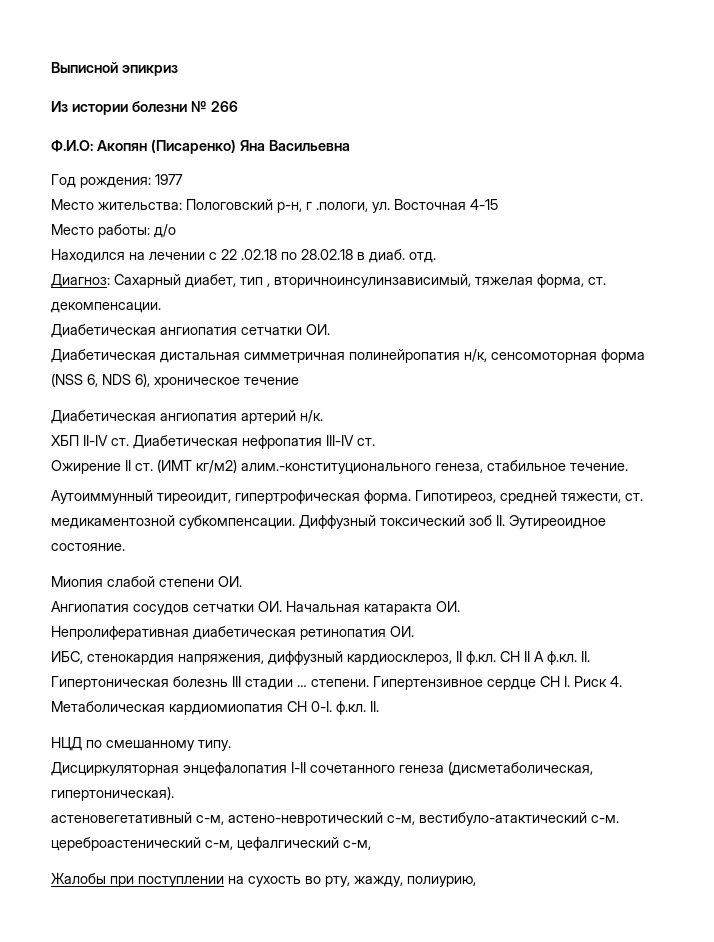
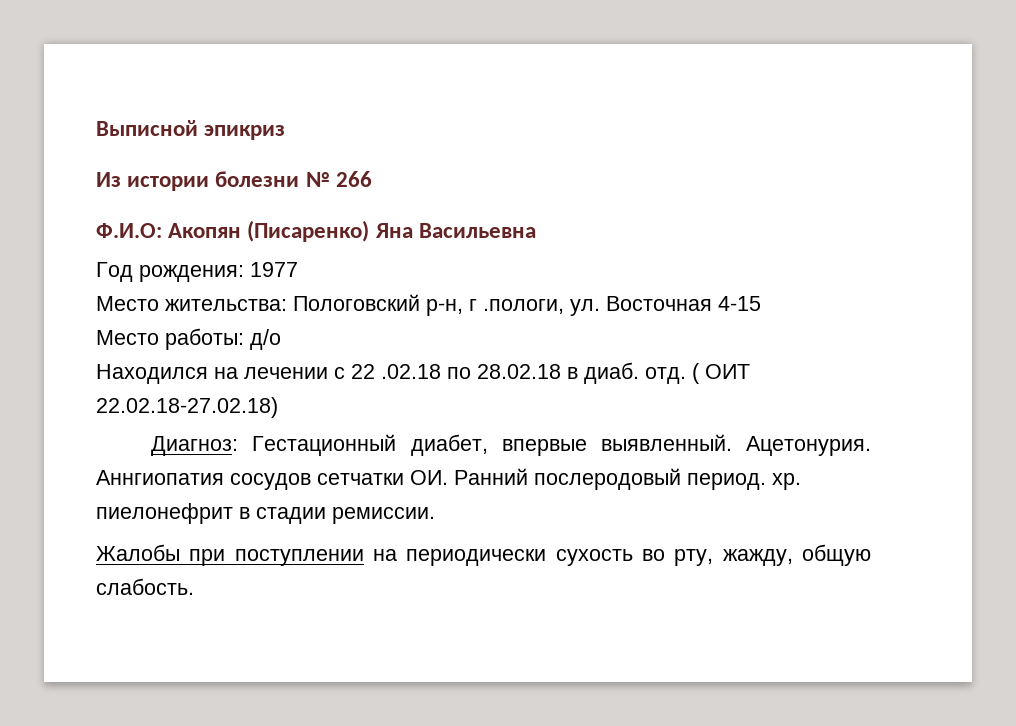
- Находился на лечении с 22 .02.18 по 28.02.18 в диаб. отд.
- Диагноз: Сахарный диабет, тип , вторичноинсулинзависимый, тяжелая форма, ст. декомпенсации.
- Диабетическая ангиопатия сетчатки ОИ.
- Диабетическая дистальная симметричная полинейропатия н/к, сенсомоторная форма (NSS 6, NDS 6), хроническое течение
- Диабетическая ангиопатия артерий н/к.
- ХБП II-IV ст. Диабетическая нефропатия III-IV ст.
- Ожирение II ст. (ИМТ кг/м2) алим.-конституционального генеза, стабильное течение.
- Аутоиммунный тиреоидит, гипертрофическая форма. Гипотиреоз, средней тяжести, ст. медикаментозной субкомпенсации. Диффузный токсический зоб II. Эутиреоидное состояние.
- Миопия слабой степени ОИ.
- Ангиопатия сосудов сетчатки ОИ. Начальная катаракта ОИ.
- Непролиферативная диабетическая ретинопатия ОИ.
- ИБС, стенокардия напряжения, диффузный кардиосклероз, II ф.кл. СН II А ф.кл. II. Гипертоническая болезнь III стадии … степени. Гипертензивное сердце СН I. Риск 4. Метаболическая кардиомиопатия СН 0-I. ф.кл. II.
- НЦД по смешанному типу.
- Дисциркуляторная энцефалопатия I-II сочетанного генеза (дисметаболическая, гипертоническая).
- астеновегетативный с-м, астено-невротический с-м, вестибуло-атактический с-м. цереброастенический с-м, цефалгический с-м,
+ Находился на лечении с 22 .02.18 по 28.02.18 в диаб. отд. ( ОИТ 22.02.18-27.02.18)
+ Диагноз: Гестационный диабет, впервые выявленный. Ацетонурия. Аннгиопатия сосудов сетчатки ОИ. Ранний послеродовый период. хр. пиелонефрит в стадии ремиссии.
- Жалобы при поступлении на сухость во рту, жажду, полиурию,
+ Жалобы при поступлении на периодически сухость во рту, жажду, общую слабость.

